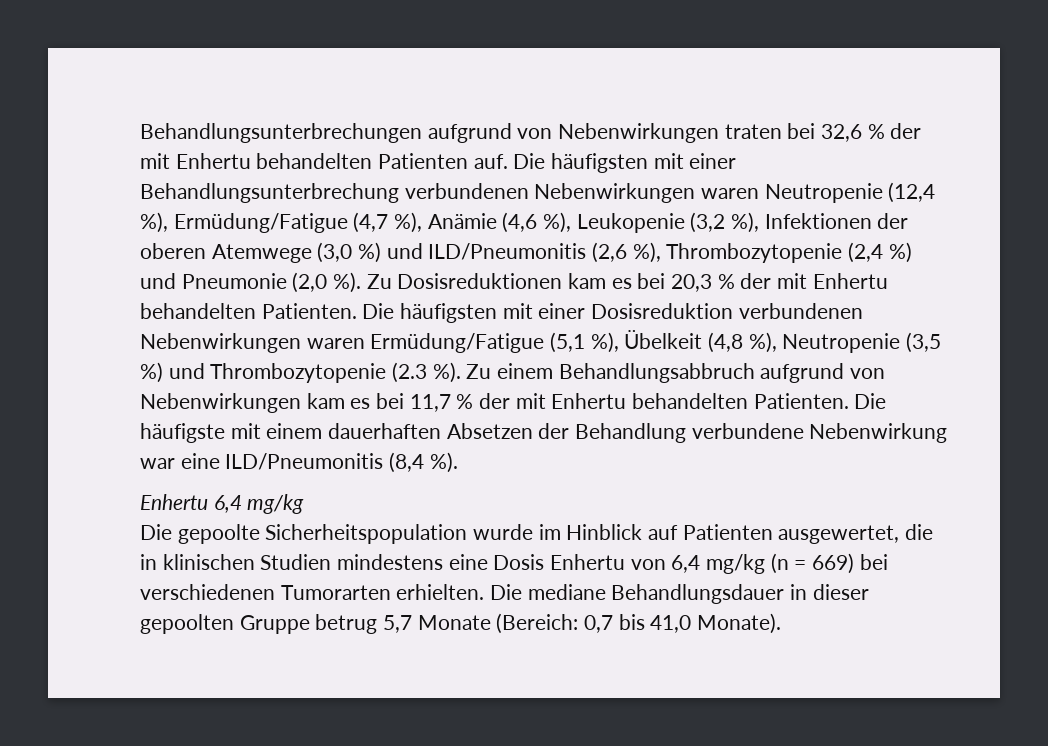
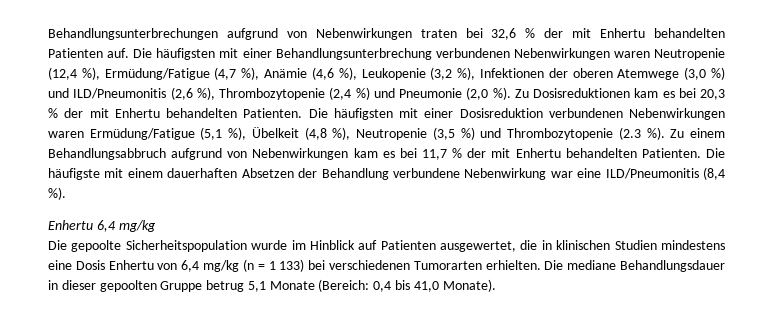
- Die gepoolte Sicherheitspopulation wurde im Hinblick auf Patienten ausgewertet, die in klinischen Studien mindestens eine Dosis Enhertu von 6,4 mg/kg (n = 669) bei verschiedenen Tumorarten erhielten.
+ Die gepoolte Sicherheitspopulation wurde im Hinblick auf Patienten ausgewertet, die in klinischen Studien mindestens eine Dosis Enhertu von 6,4 mg/kg (n = 1 133) bei verschiedenen Tumorarten erhielten.
- Die mediane Behandlungsdauer in dieser gepoolten Gruppe betrug 5,7 Monate (Bereich: 0,7 bis 41,0 Monate).
+ Die mediane Behandlungsdauer in dieser gepoolten Gruppe betrug 5,1 Monate (Bereich: 0,4 bis 41,0 Monate).

